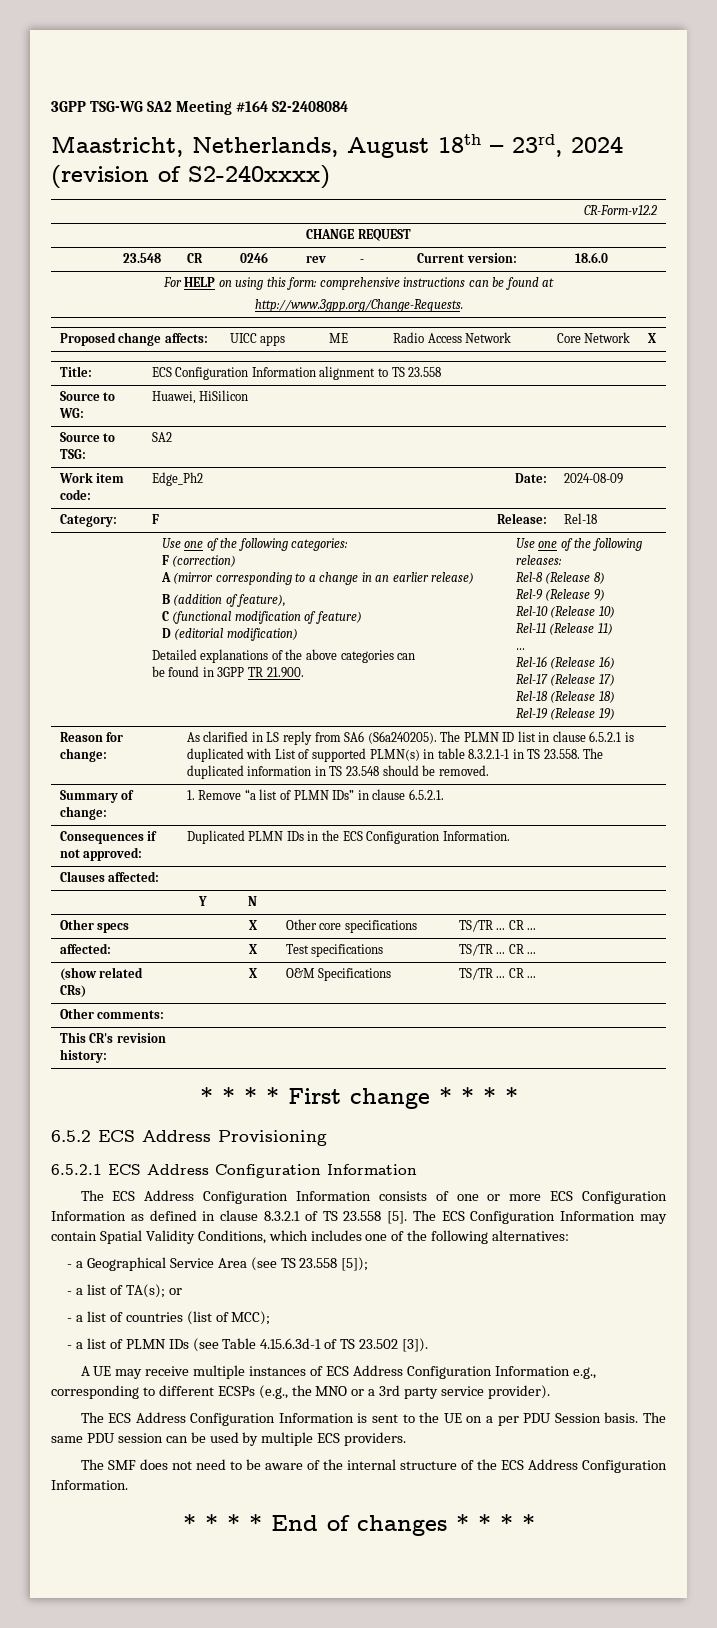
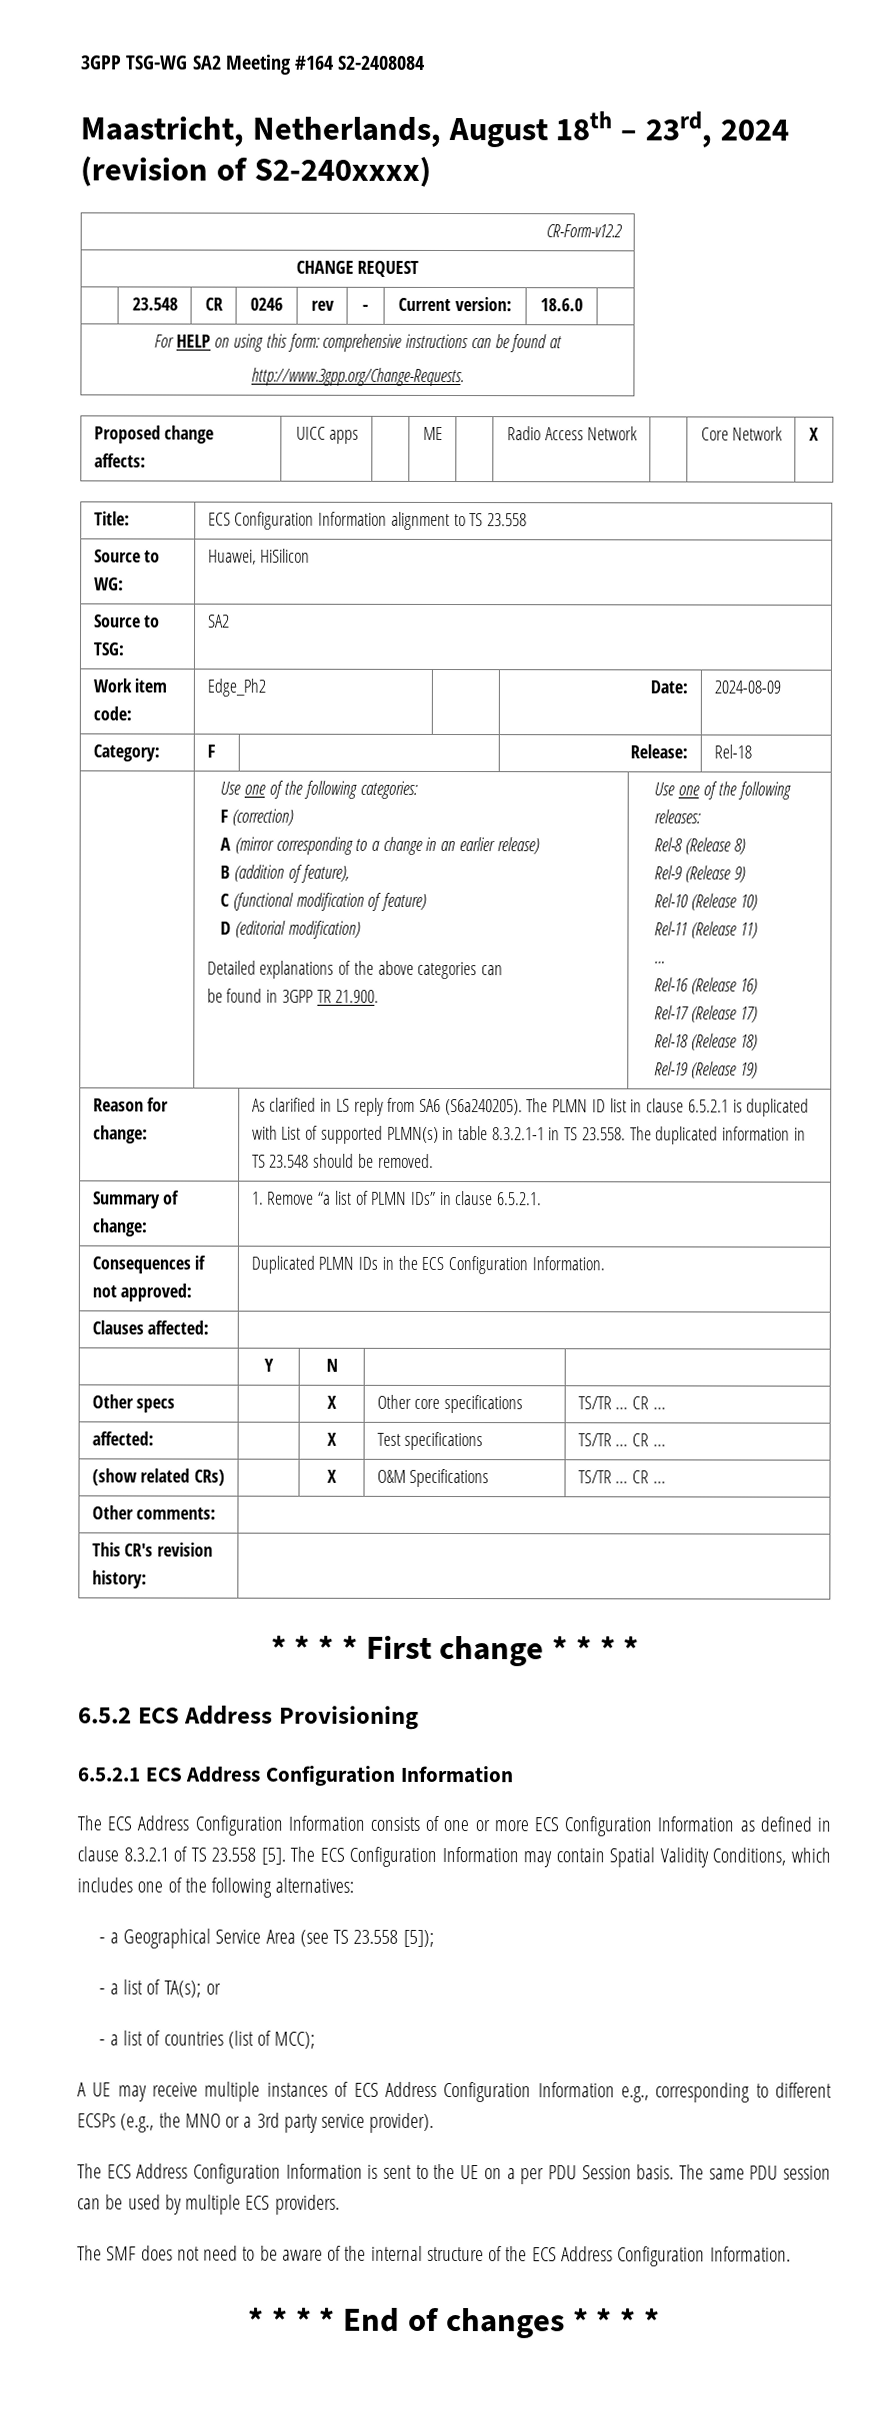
- - a list of PLMN IDs (see Table 4.15.6.3d-1 of TS 23.502 [3]).

